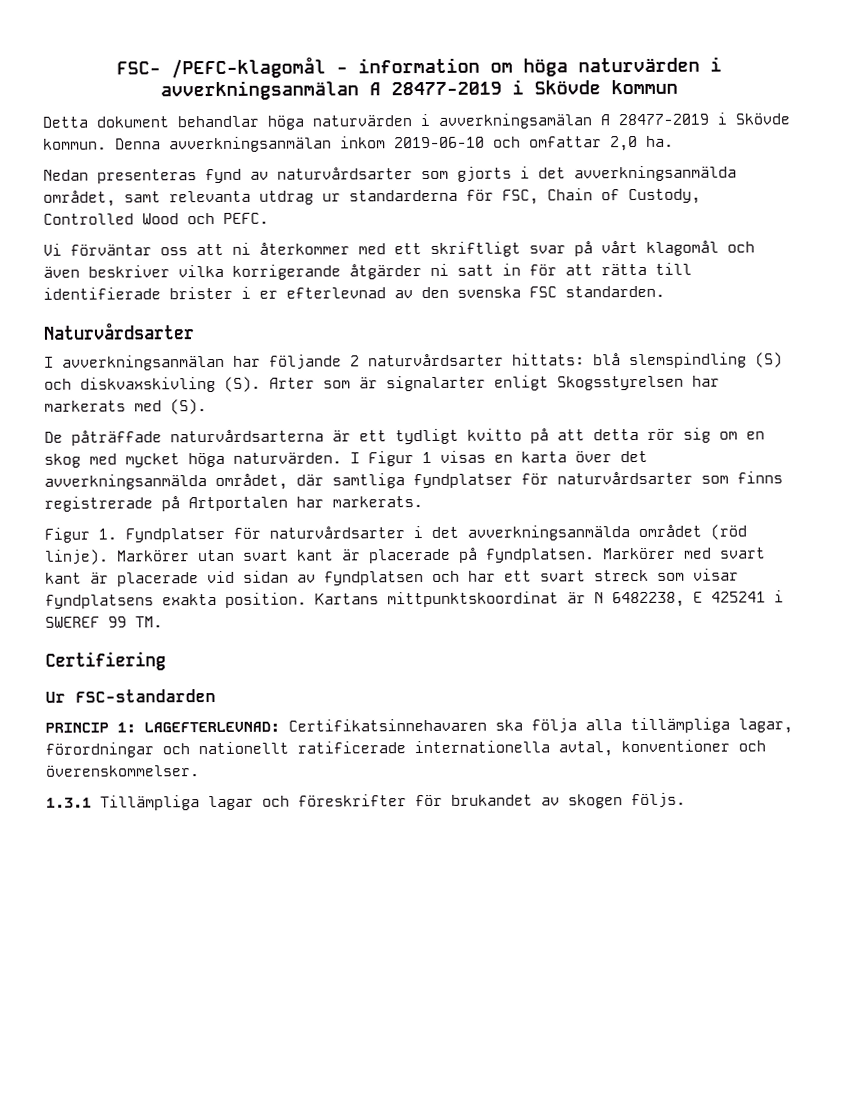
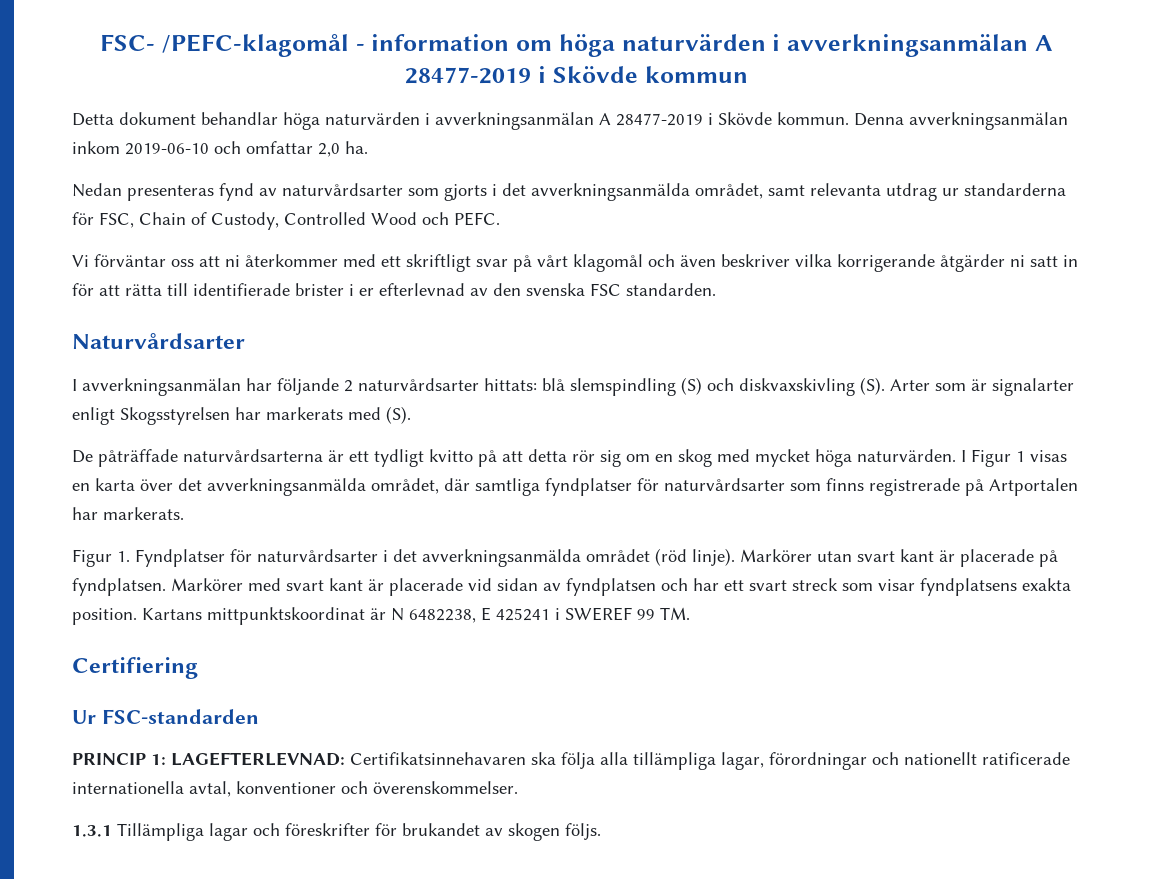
- Detta dokument behandlar höga naturvärden i avverkningsamälan A 28477-2019 i Skövde kommun.
+ Detta dokument behandlar höga naturvärden i avverkningsanmälan A 28477-2019 i Skövde kommun.

